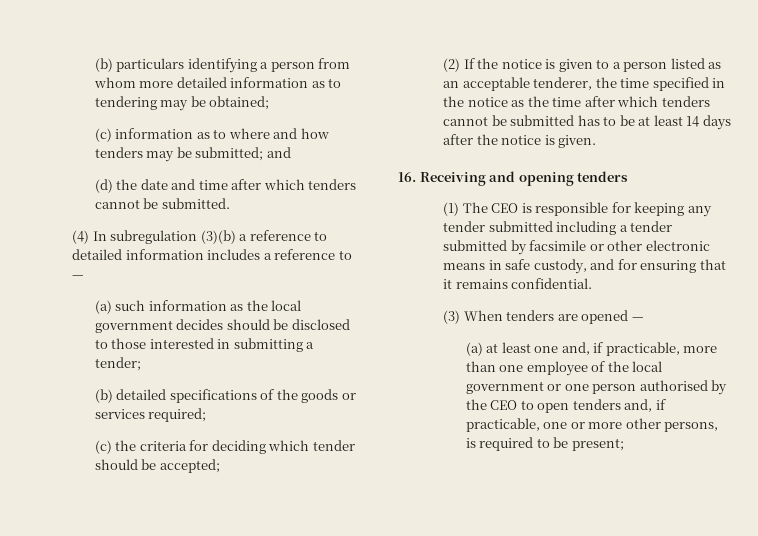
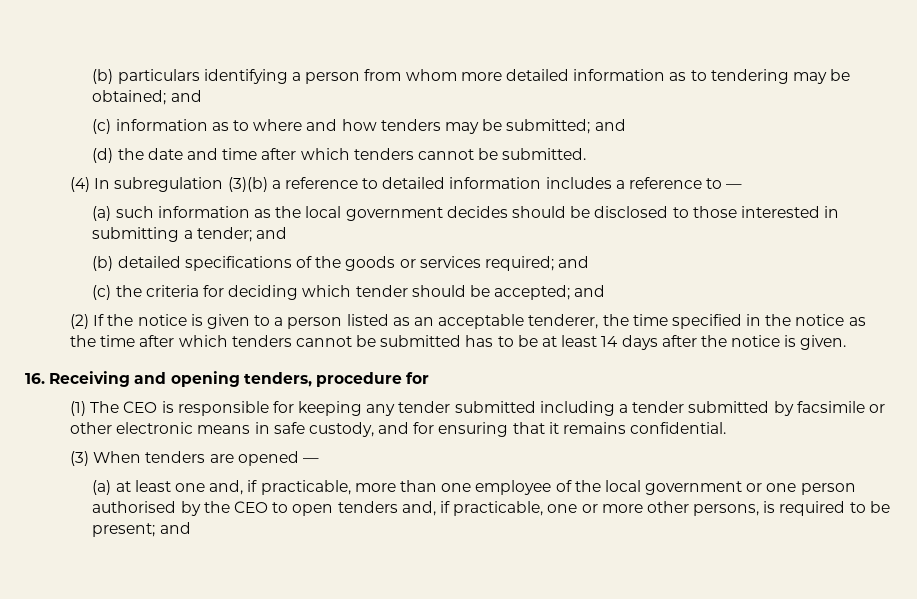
- (b) particulars identifying a person from whom more detailed information as to tendering may be obtained;
+ (b) particulars identifying a person from whom more detailed information as to tendering may be obtained; and
- (a) such information as the local government decides should be disclosed to those interested in submitting a tender;
+ (a) such information as the local government decides should be disclosed to those interested in submitting a tender; and
- (b) detailed specifications of the goods or services required;
+ (b) detailed specifications of the goods or services required; and
- (c) the criteria for deciding which tender should be accepted;
+ (c) the criteria for deciding which tender should be accepted; and
- 16. Receiving and opening tenders
+ 16. Receiving and opening tenders, procedure for
- (a) at least one and, if practicable, more than one employee of the local government or one person authorised by the CEO to open tenders and, if practicable, one or more other persons, is required to be present;
+ (a) at least one and, if practicable, more than one employee of the local government or one person authorised by the CEO to open tenders and, if practicable, one or more other persons, is required to be present; and

